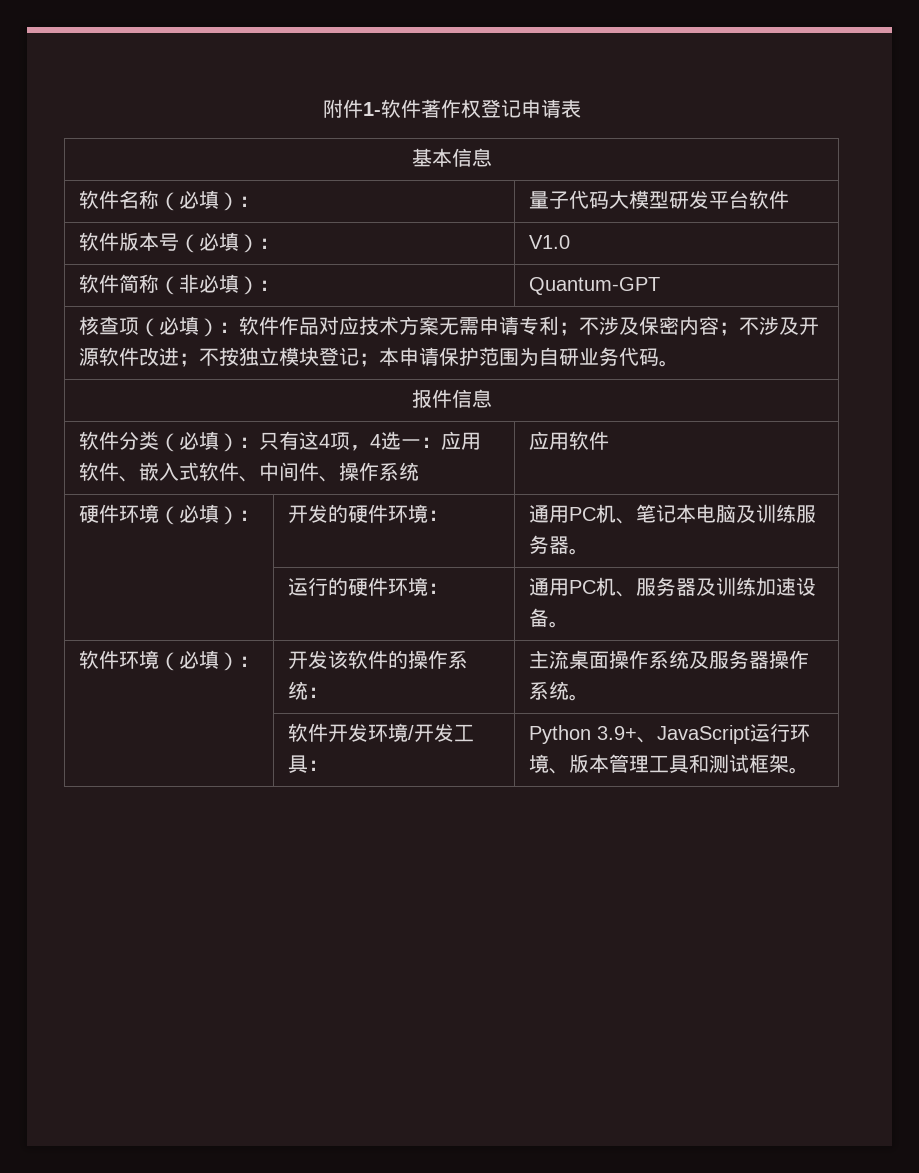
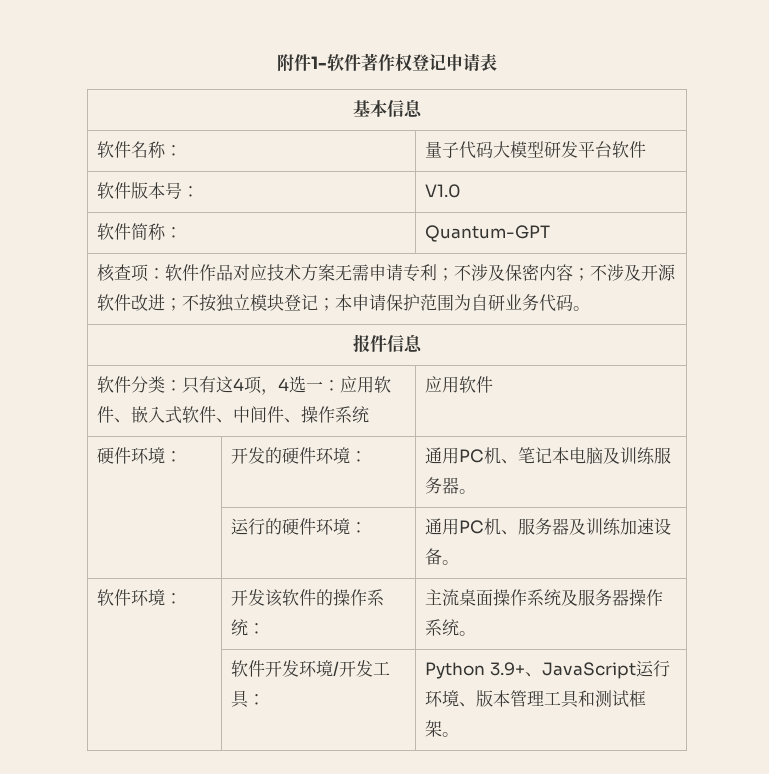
- 软件名称（必填）： | 量子代码大模型研发平台软件
+ 软件名称： | 量子代码大模型研发平台软件
- 软件版本号（必填）： | V1.0
+ 软件版本号： | V1.0
- 软件简称（非必填）： | Quantum-GPT
+ 软件简称： | Quantum-GPT
- 核查项（必填）：软件作品对应技术方案无需申请专利；不涉及保密内容；不涉及开源软件改进；不按独立模块登记；本申请保护范围为自研业务代码。
+ 核查项：软件作品对应技术方案无需申请专利；不涉及保密内容；不涉及开源软件改进；不按独立模块登记；本申请保护范围为自研业务代码。
- 软件分类（必填）：只有这4项，4选一：应用软件、嵌入式软件、中间件、操作系统 | 应用软件
+ 软件分类：只有这4项，4选一：应用软件、嵌入式软件、中间件、操作系统 | 应用软件
- 硬件环境（必填）： | 开发的硬件环境： | 通用PC机、笔记本电脑及训练服务器。
+ 硬件环境： | 开发的硬件环境： | 通用PC机、笔记本电脑及训练服务器。
- 软件环境（必填）： | 开发该软件的操作系统： | 主流桌面操作系统及服务器操作系统。
+ 软件环境： | 开发该软件的操作系统： | 主流桌面操作系统及服务器操作系统。

